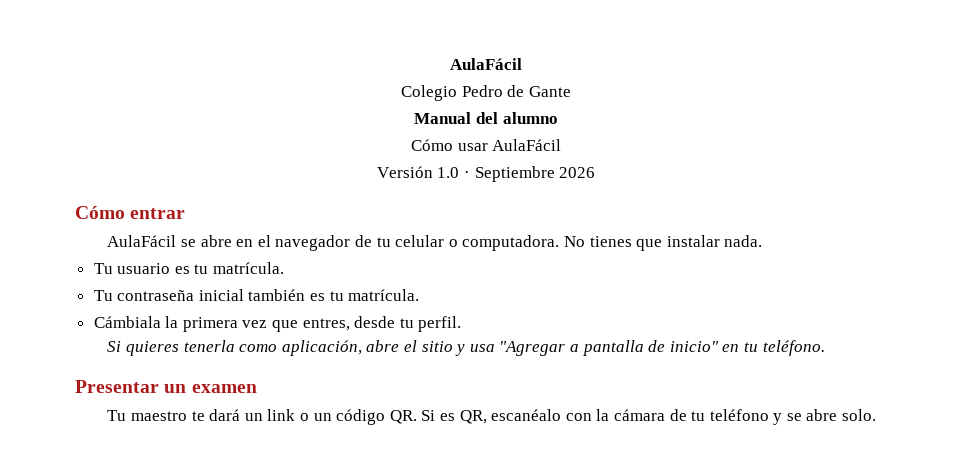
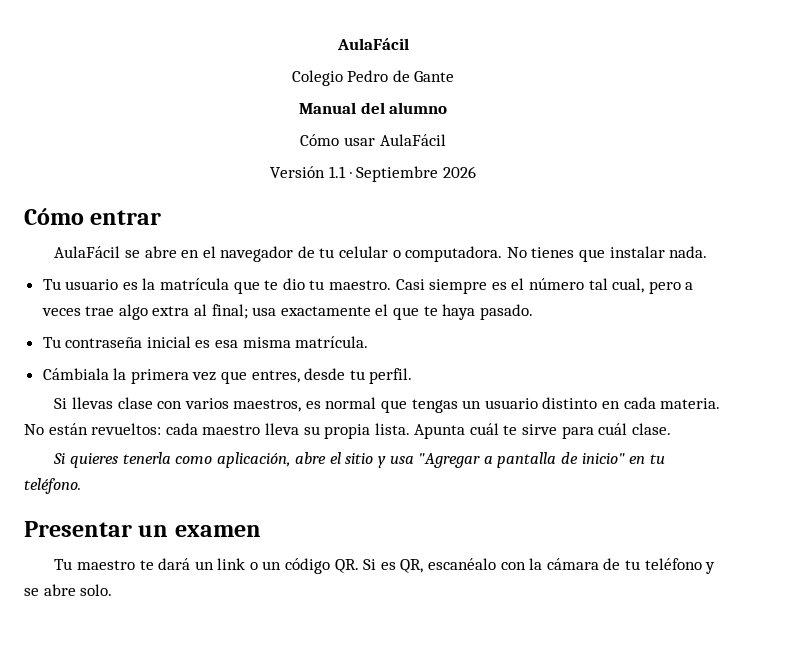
- Versión 1.0 · Septiembre 2026
+ Versión 1.1 · Septiembre 2026
- Tu usuario es tu matrícula.
+ Tu usuario es la matrícula que te dio tu maestro. Casi siempre es el número tal cual, pero a veces trae algo extra al final; usa exactamente el que te haya pasado.
- Tu contraseña inicial también es tu matrícula.
+ Tu contraseña inicial es esa misma matrícula.
+ Si llevas clase con varios maestros, es normal que tengas un usuario distinto en cada materia. No están revueltos: cada maestro lleva su propia lista. Apunta cuál te sirve para cuál clase.

